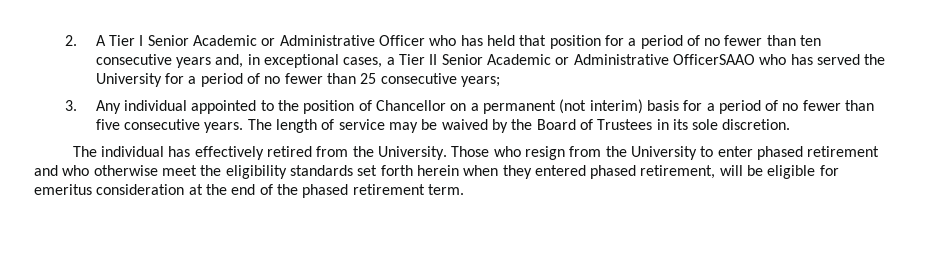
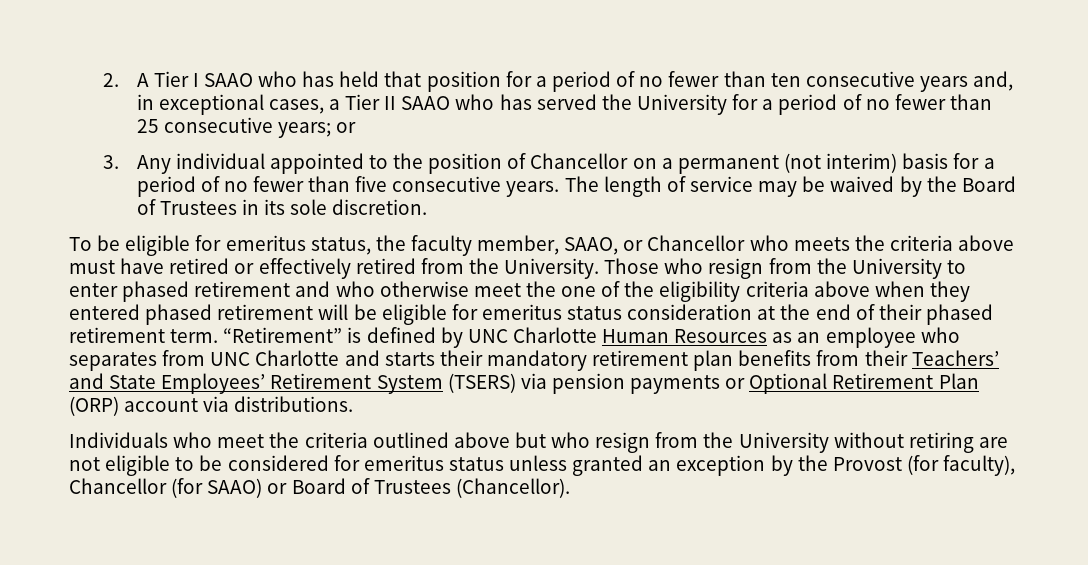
- 2. A Tier I Senior Academic or Administrative Officer who has held that position for a period of no fewer than ten consecutive years and, in exceptional cases, a Tier II Senior Academic or Administrative OfficerSAAO who has served the University for a period of no fewer than 25 consecutive years;
+ 2. A Tier I SAAO who has held that position for a period of no fewer than ten consecutive years and, in exceptional cases, a Tier II SAAO who has served the University for a period of no fewer than 25 consecutive years; or
- The individual has effectively retired from the University.
+ To be eligible for emeritus status, the faculty member, SAAO, or Chancellor who meets the criteria above must have retired or effectively retired from the University.
- Those who resign from the University to enter phased retirement and who otherwise meet the eligibility standards set forth herein when they entered phased retirement, will be eligible for emeritus consideration at the end of the phased retirement term.
+ Those who resign from the University to enter phased retirement and who otherwise meet the one of the eligibility criteria above when they entered phased retirement will be eligible for emeritus status consideration at the end of their phased retirement term.
+ “Retirement” is defined by UNC Charlotte Human Resources as an employee who separates from UNC Charlotte and starts their mandatory retirement plan benefits from their Teachers’ and State Employees’ Retirement System (TSERS) via pension payments or Optional Retirement Plan (ORP) account via distributions.
+ Individuals who meet the criteria outlined above but who resign from the University without retiring are not eligible to be considered for emeritus status unless granted an exception by the Provost (for faculty), Chancellor (for SAAO) or Board of Trustees (Chancellor).

